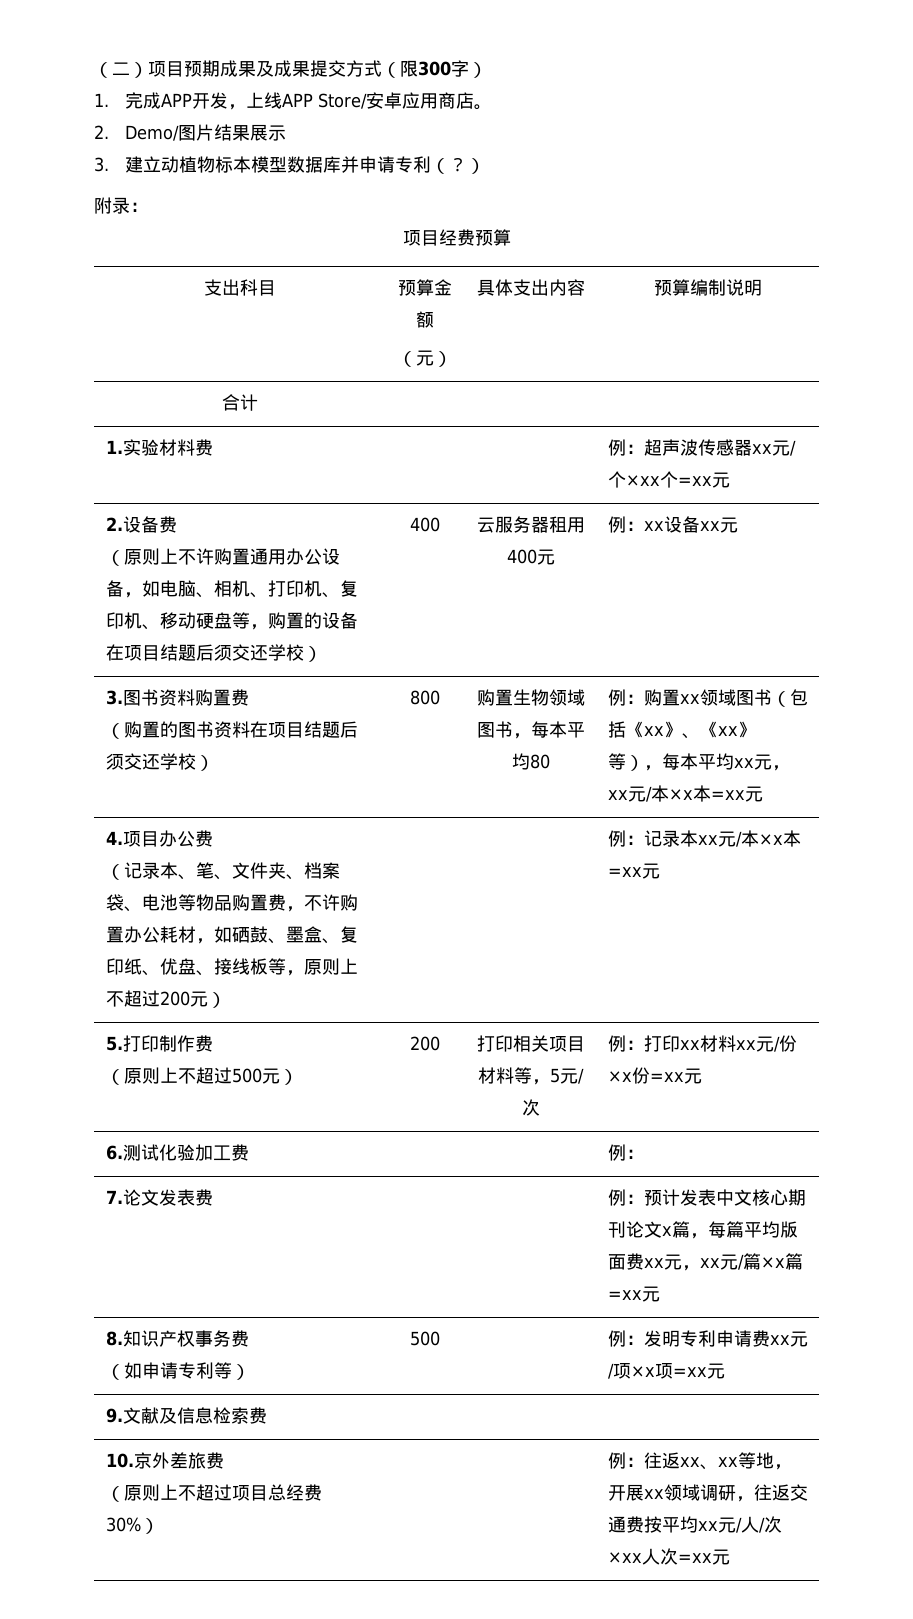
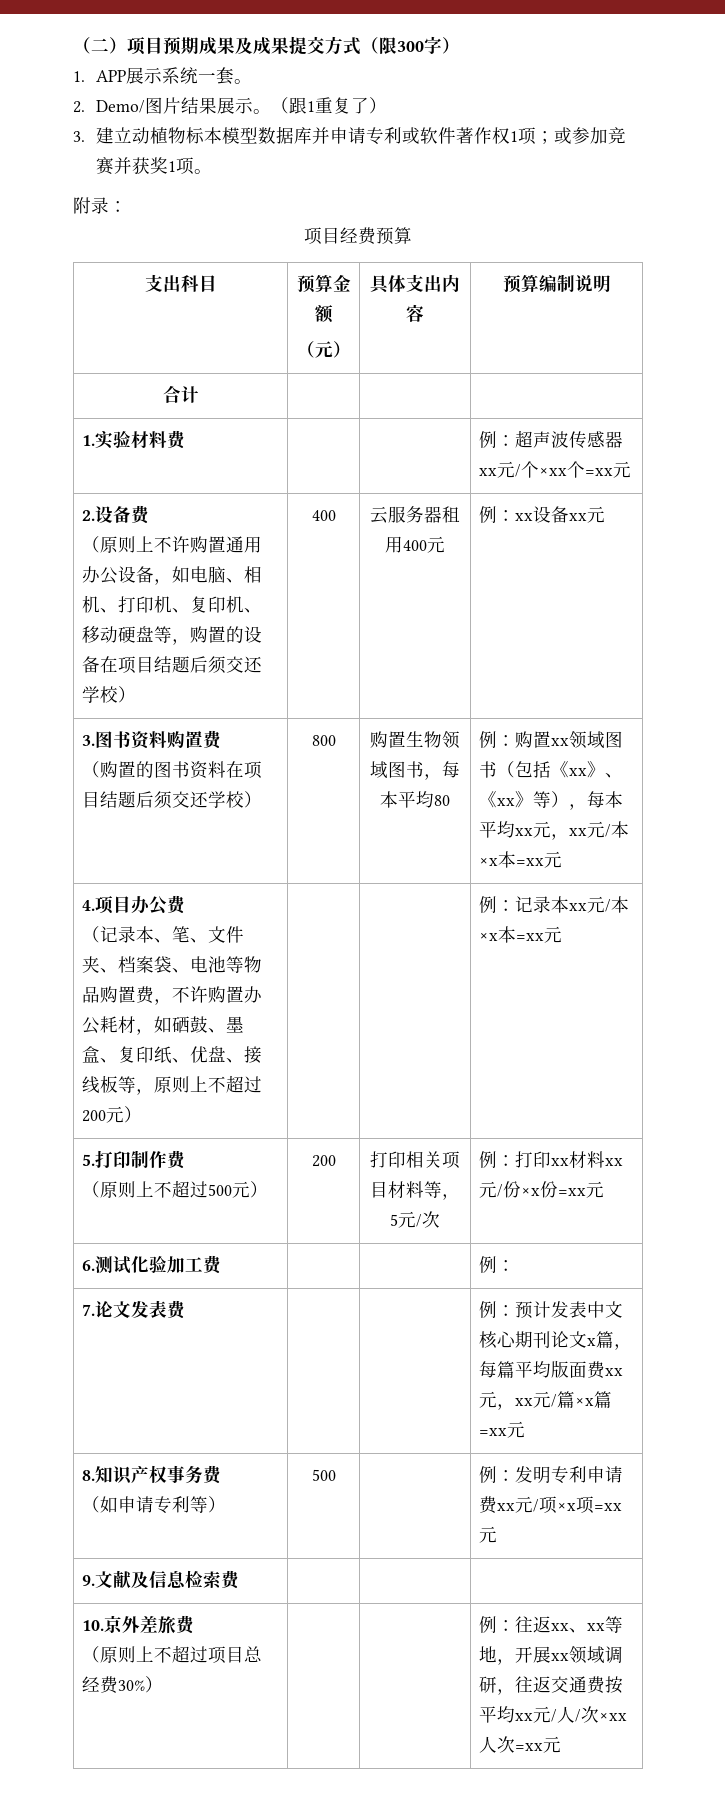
- 1.完成APP开发，上线APP Store/安卓应用商店。
+ 1. APP展示系统一套。
- 2. Demo/图片结果展示
+ 2. Demo/图片结果展示。（跟1重复了）
- 3.建立动植物标本模型数据库并申请专利（？）
+ 3.建立动植物标本模型数据库并申请专利或软件著作权1项；或参加竞赛并获奖1项。

